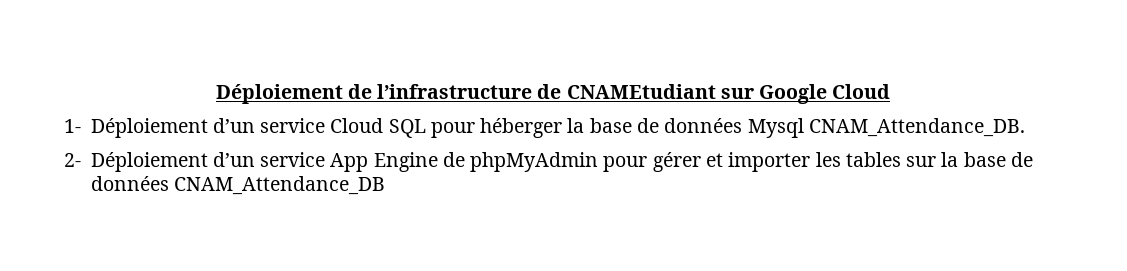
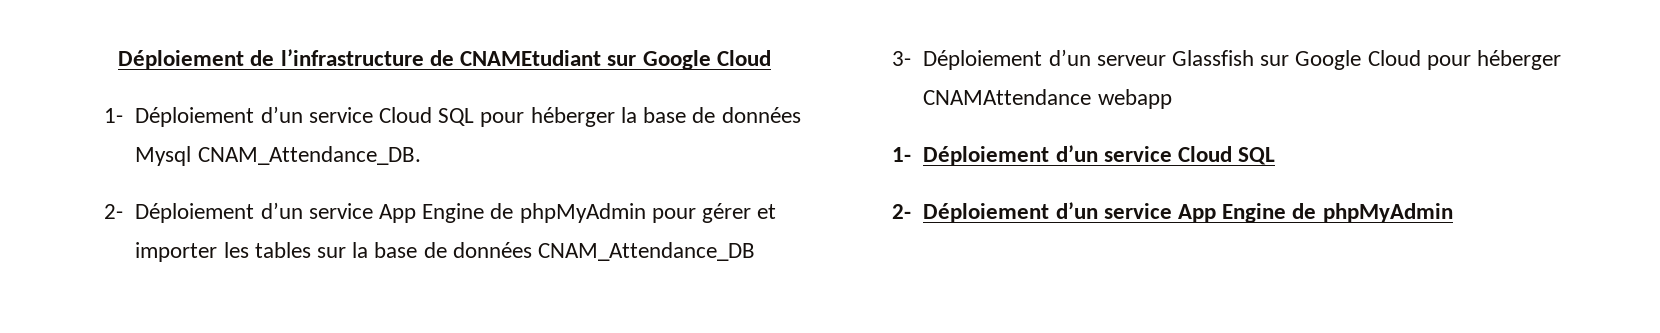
+ 3- Déploiement d’un serveur Glassfish sur Google Cloud pour héberger CNAMAttendance webapp
+ 1- Déploiement d’un service Cloud SQL
+ 2- Déploiement d’un service App Engine de phpMyAdmin

